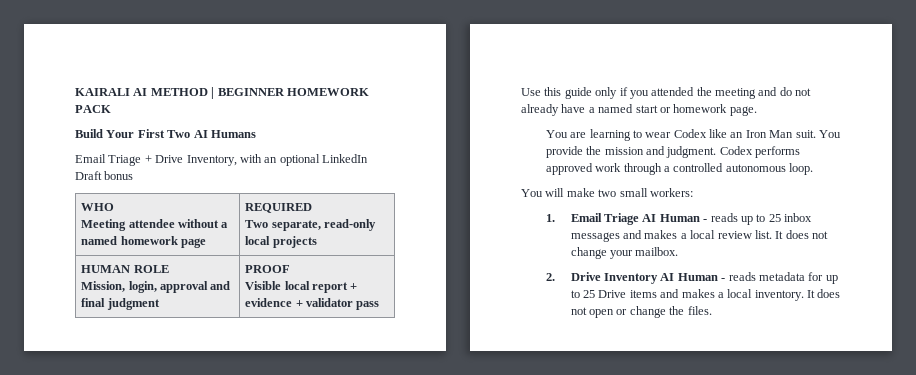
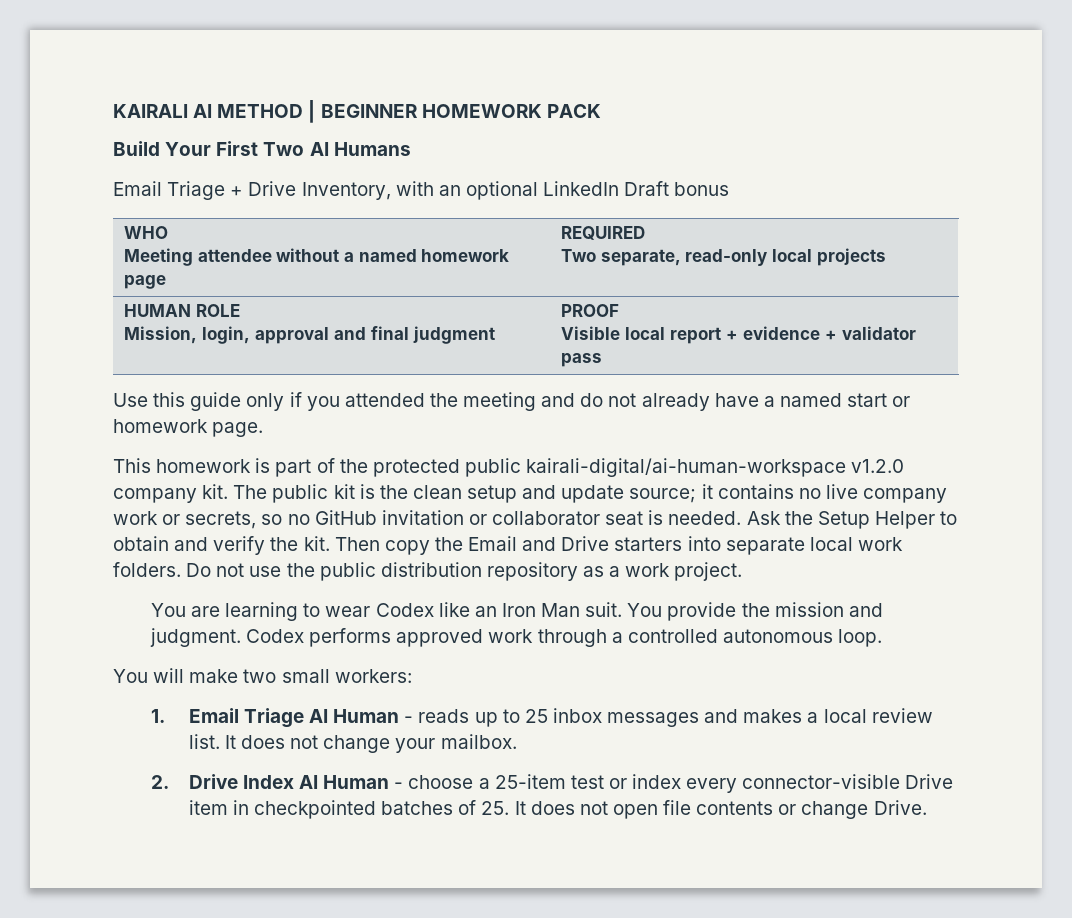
+ This homework is part of the protected public kairali-digital/ai-human-workspace v1.2.0 company kit. The public kit is the clean setup and update source; it contains no live company work or secrets, so no GitHub invitation or collaborator seat is needed. Ask the Setup Helper to obtain and verify the kit. Then copy the Email and Drive starters into separate local work folders. Do not use the public distribution repository as a work project.
- 2. Drive Inventory AI Human - reads metadata for up to 25 Drive items and makes a local inventory. It does not open or change the files.
+ 2. Drive Index AI Human - choose a 25-item test or index every connector-visible Drive item in checkpointed batches of 25. It does not open file contents or change Drive.

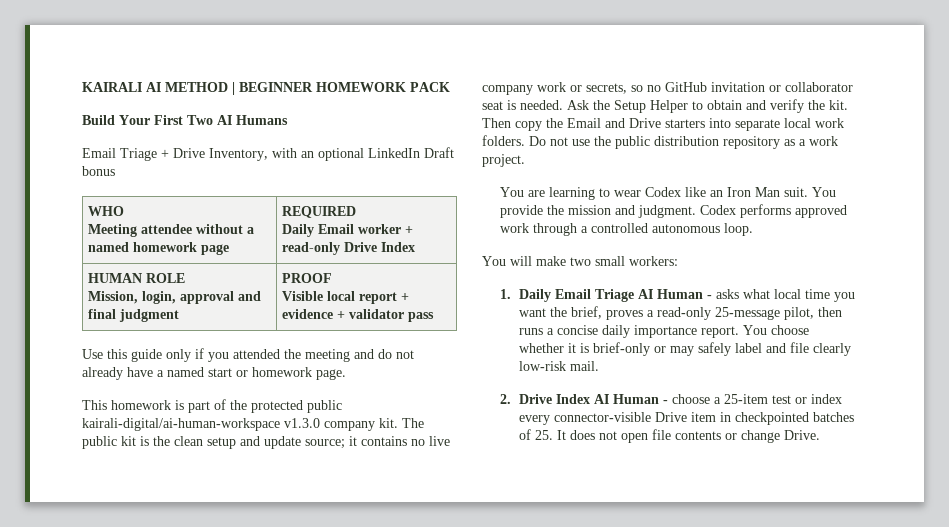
  WHO
  Meeting attendee without a named homework page | REQUIRED
- Two separate, read-only local projects
+ Daily Email worker + read-only Drive Index
- This homework is part of the protected public kairali-digital/ai-human-workspace v1.2.0 company kit.
+ This homework is part of the protected public kairali-digital/ai-human-workspace v1.3.0 company kit.
- 1. Email Triage AI Human - reads up to 25 inbox messages and makes a local review list. It does not change your mailbox.
+ 1. Daily Email Triage AI Human - asks what local time you want the brief, proves a read-only 25-message pilot, then runs a concise daily importance report. You choose whether it is brief-only or may safely label and file clearly low-risk mail.

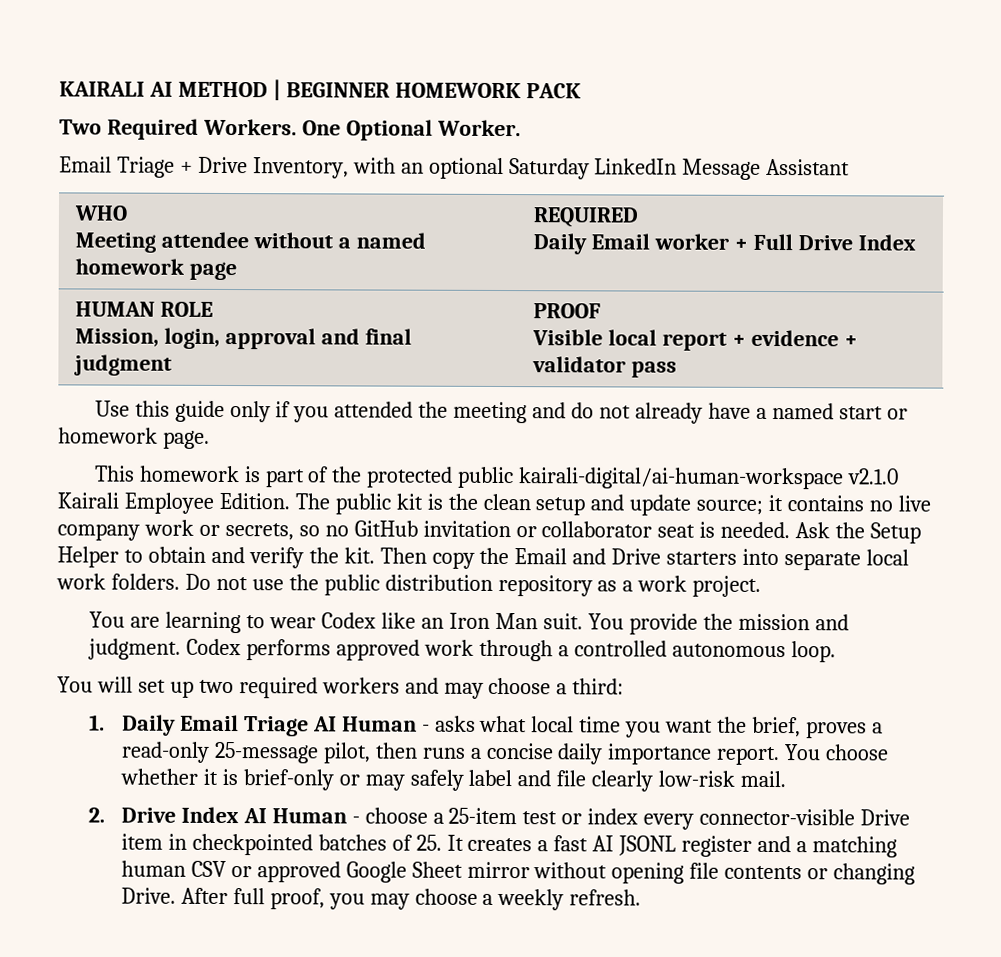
- Build Your First Two AI Humans
+ Two Required Workers. One Optional Worker.
- Email Triage + Drive Inventory, with an optional LinkedIn Draft bonus
+ Email Triage + Drive Inventory, with an optional Saturday LinkedIn Message Assistant
  WHO
  Meeting attendee without a named homework page | REQUIRED
- Daily Email worker + read-only Drive Index
+ Daily Email worker + Full Drive Index
- This homework is part of the protected public kairali-digital/ai-human-workspace v1.3.0 company kit.
+ This homework is part of the protected public kairali-digital/ai-human-workspace v2.1.0 Kairali Employee Edition.
- You will make two small workers:
+ You will set up two required workers and may choose a third:
- 2. Drive Index AI Human - choose a 25-item test or index every connector-visible Drive item in checkpointed batches of 25. It does not open file contents or change Drive.
+ 2. Drive Index AI Human - choose a 25-item test or index every connector-visible Drive item in checkpointed batches of 25. It creates a fast AI JSONL register and a matching human CSV or approved Google Sheet mirror without opening file contents or changing Drive. After full proof, you may choose a weekly refresh.

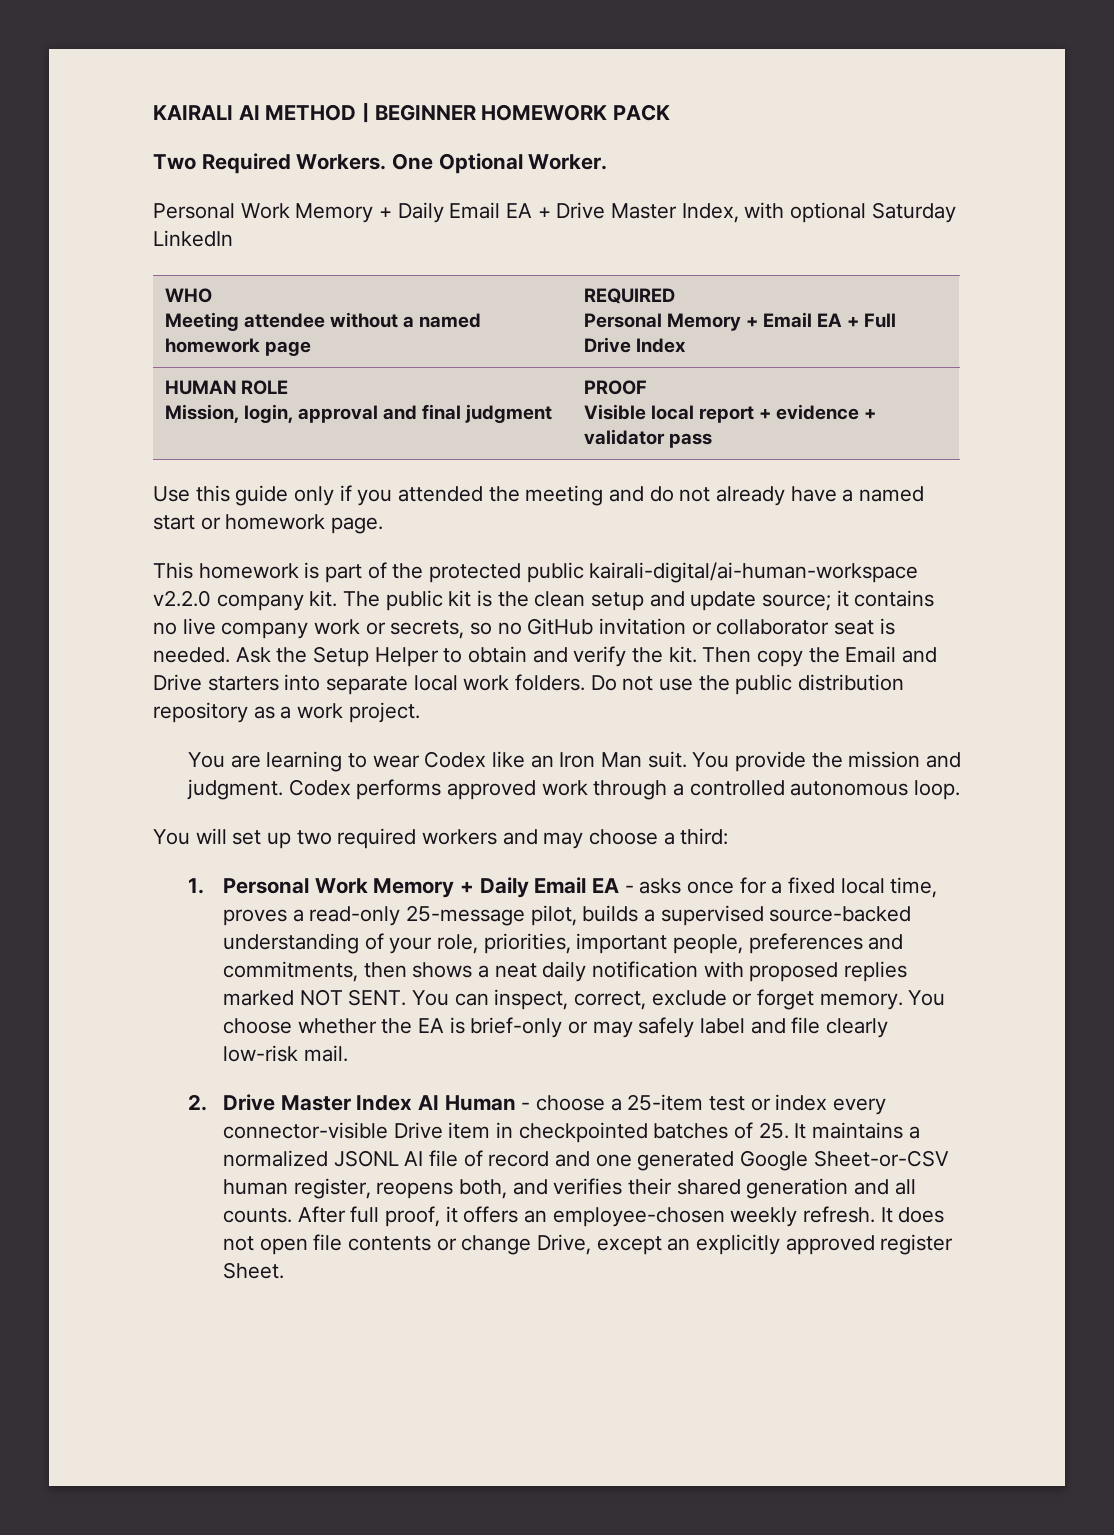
- Email Triage + Drive Inventory, with an optional Saturday LinkedIn Message Assistant
+ Personal Work Memory + Daily Email EA + Drive Master Index, with optional Saturday LinkedIn
  WHO
  Meeting attendee without a named homework page | REQUIRED
- Daily Email worker + Full Drive Index
+ Personal Memory + Email EA + Full Drive Index
- This homework is part of the protected public kairali-digital/ai-human-workspace v2.1.0 Kairali Employee Edition.
+ This homework is part of the protected public kairali-digital/ai-human-workspace v2.2.0 company kit.
- 1. Daily Email Triage AI Human - asks what local time you want the brief, proves a read-only 25-message pilot, then runs a concise daily importance report.
+ 1. Personal Work Memory + Daily Email EA - asks once for a fixed local time, proves a read-only 25-message pilot, builds a supervised source-backed understanding of your role, priorities, important people, preferences and commitments, then shows a neat daily notification with proposed replies marked NOT SENT. You can inspect, correct, exclude or forget memory.
- You choose whether it is brief-only or may safely label and file clearly low-risk mail.
+ You choose whether the EA is brief-only or may safely label and file clearly low-risk mail.
- 2. Drive Index AI Human - choose a 25-item test or index every connector-visible Drive item in checkpointed batches of 25. It creates a fast AI JSONL register and a matching human CSV or approved Google Sheet mirror without opening file contents or changing Drive. After full proof, you may choose a weekly refresh.
+ 2. Drive Master Index AI Human - choose a 25-item test or index every connector-visible Drive item in checkpointed batches of 25. It maintains a normalized JSONL AI file of record and one generated Google Sheet-or-CSV human register, reopens both, and verifies their shared generation and all counts. After full proof, it offers an employee-chosen weekly refresh. It does not open file contents or change Drive, except an explicitly approved register Sheet.

